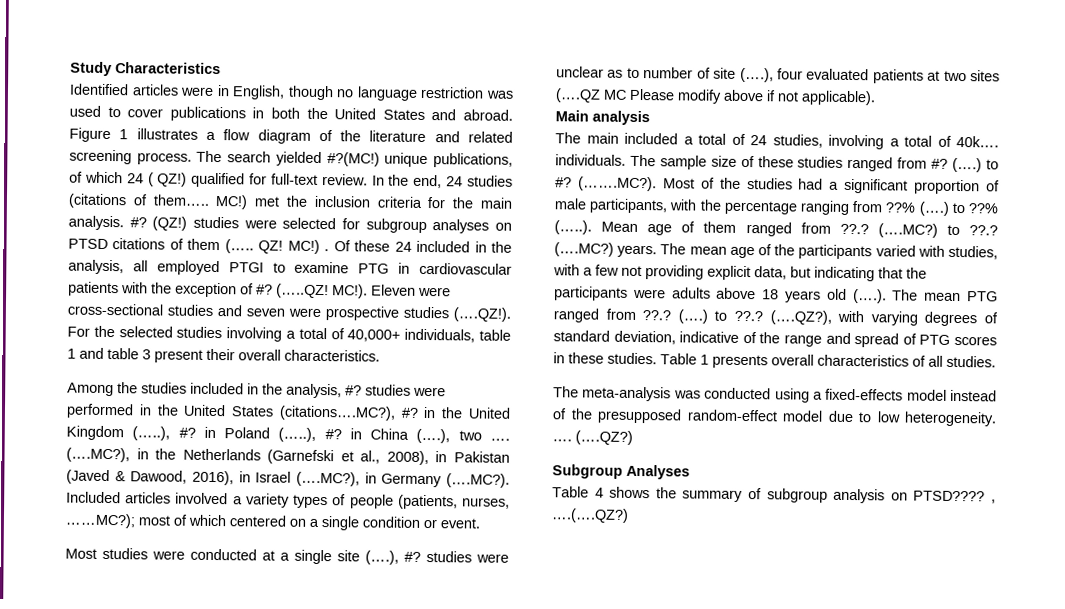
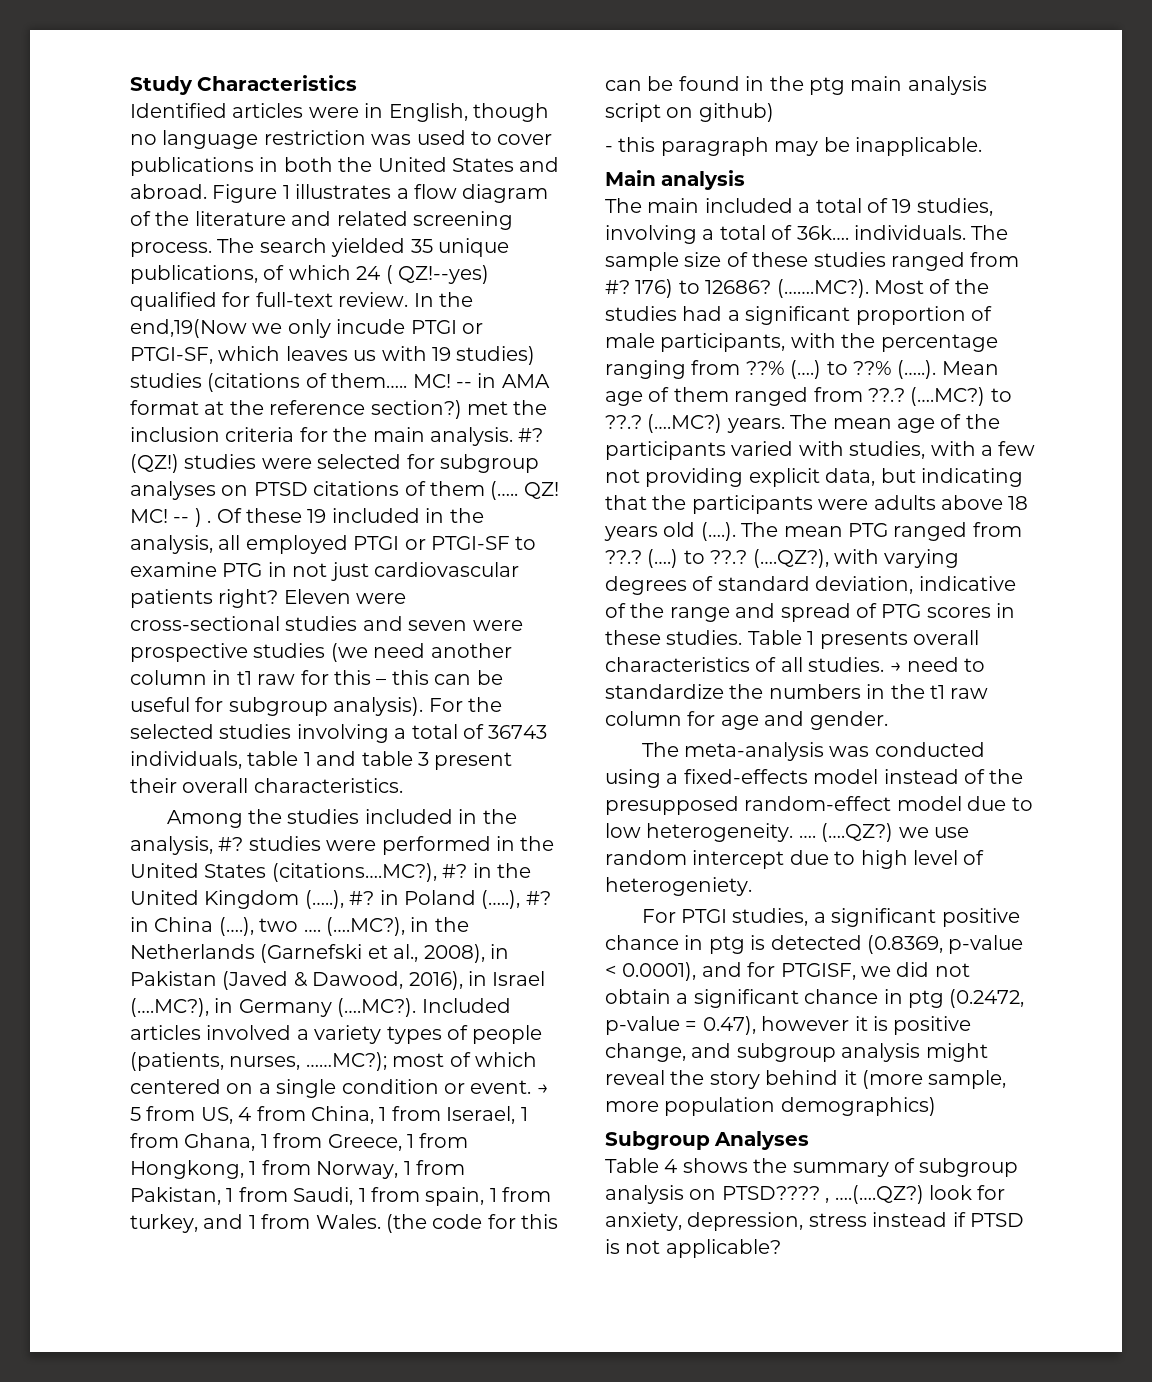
- The search yielded #?(MC!) unique publications, of which 24 ( QZ!) qualified for full-text review.
+ The search yielded 35 unique publications, of which 24 ( QZ!--yes) qualified for full-text review.
- In the end, 24 studies (citations of them….. MC!) met the inclusion criteria for the main analysis.
+ In the end,19(Now we only incude PTGI or PTGI-SF, which leaves us with 19 studies) studies (citations of them….. MC! -- in AMA format at the reference section?) met the inclusion criteria for the main analysis.
- MC!) .
+ MC! -- ) .
- Of these 24 included in the analysis, all employed PTGI to examine PTG in cardiovascular patients with the exception of #? (…..QZ! MC!).
+ Of these 19 included in the analysis, all employed PTGI or PTGI-SF to examine PTG in not just cardiovascular patients right?
- Eleven were cross-sectional studies and seven were prospective studies (….QZ!). For the selected studies involving a total of 40,000+ individuals, table 1 and table 3 present their overall characteristics.
+ Eleven were cross-sectional studies and seven were prospective studies (we need another column in t1 raw for this – this can be useful for subgroup analysis). For the selected studies involving a total of 36743 individuals, table 1 and table 3 present their overall characteristics.
- (….MC?), in the Netherlands (Garnefski et al., 2008), in Pakistan (Javed & Dawood, 2016), in Israel (….MC?), in Germany (….MC?). Included articles involved a variety types of people (patients, nurses, ……MC?); most of which centered on a single condition or event.
- Most studies were conducted at a single site (….), #? studies were unclear as to number of site (….), four evaluated patients at two sites (….QZ MC Please modify above if not applicable).
+ (….MC?), in the Netherlands (Garnefski et al., 2008), in Pakistan (Javed & Dawood, 2016), in Israel (….MC?), in Germany (….MC?). Included articles involved a variety types of people (patients, nurses, ……MC?); most of which centered on a single condition or event. → 5 from US, 4 from China, 1 from Iserael, 1 from Ghana, 1 from Greece, 1 from Hongkong, 1 from Norway, 1 from Pakistan, 1 from Saudi, 1 from spain, 1 from turkey, and 1 from Wales. (the code for this can be found in the ptg main analysis script on github)
+ - this paragraph may be inapplicable.
- The main included a total of 24 studies, involving a total of 40k…. individuals.
+ The main included a total of 19 studies, involving a total of 36k…. individuals.
- (….) to #?
+ 176) to 12686?
+ → need to standardize the numbers in the t1 raw column for age and gender.
- (….QZ?)
+ (….QZ?) we use random intercept due to high level of heterogeniety.
+ For PTGI studies, a significant positive chance in ptg is detected (0.8369, p-value < 0.0001), and for PTGISF, we did not obtain a significant chance in ptg (0.2472, p-value = 0.47), however it is positive change, and subgroup analysis might reveal the story behind it (more sample, more population demographics)
- Table 4 shows the summary of subgroup analysis on PTSD???? , ….(….QZ?)
+ Table 4 shows the summary of subgroup analysis on PTSD???? , ….(….QZ?) look for anxiety, depression, stress instead if PTSD is not applicable?

